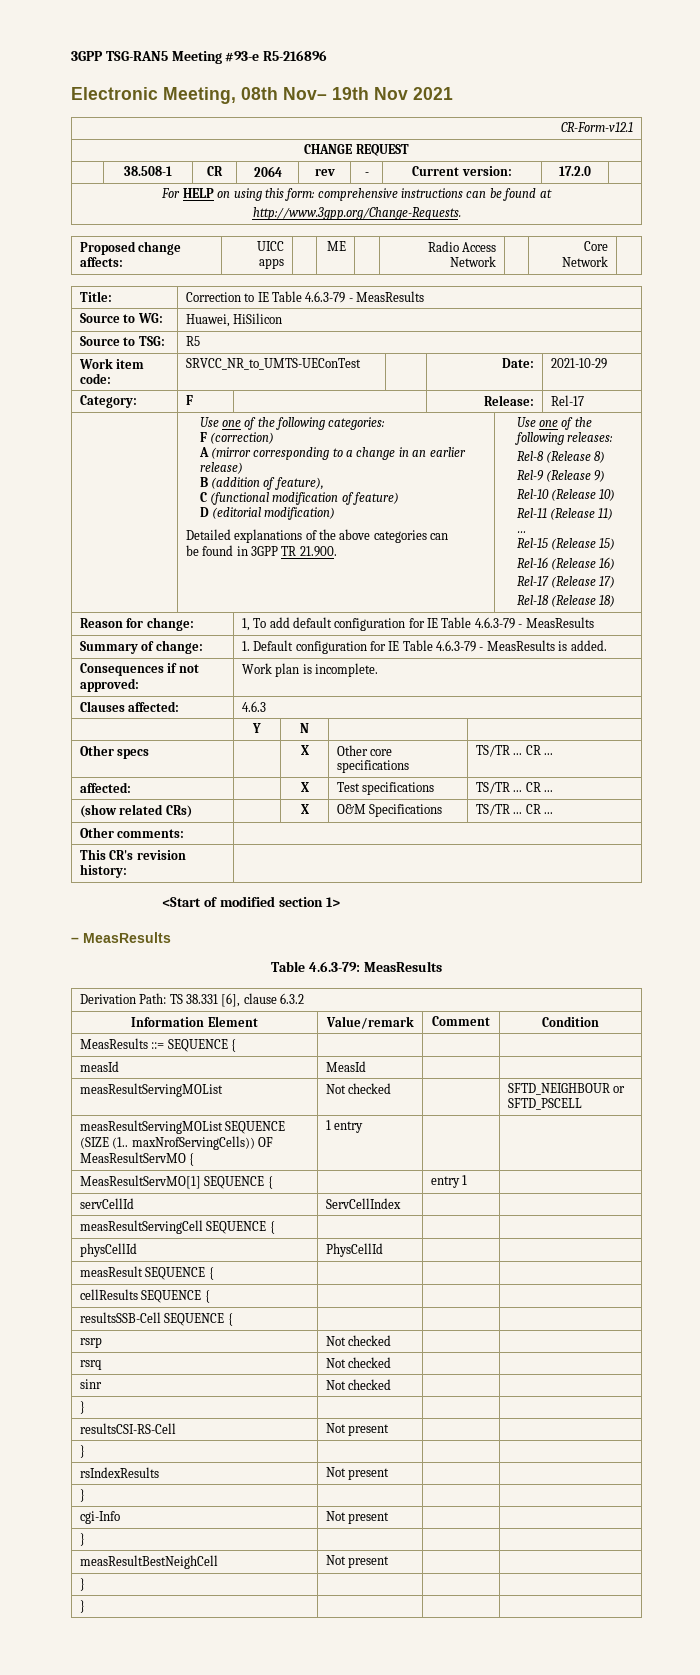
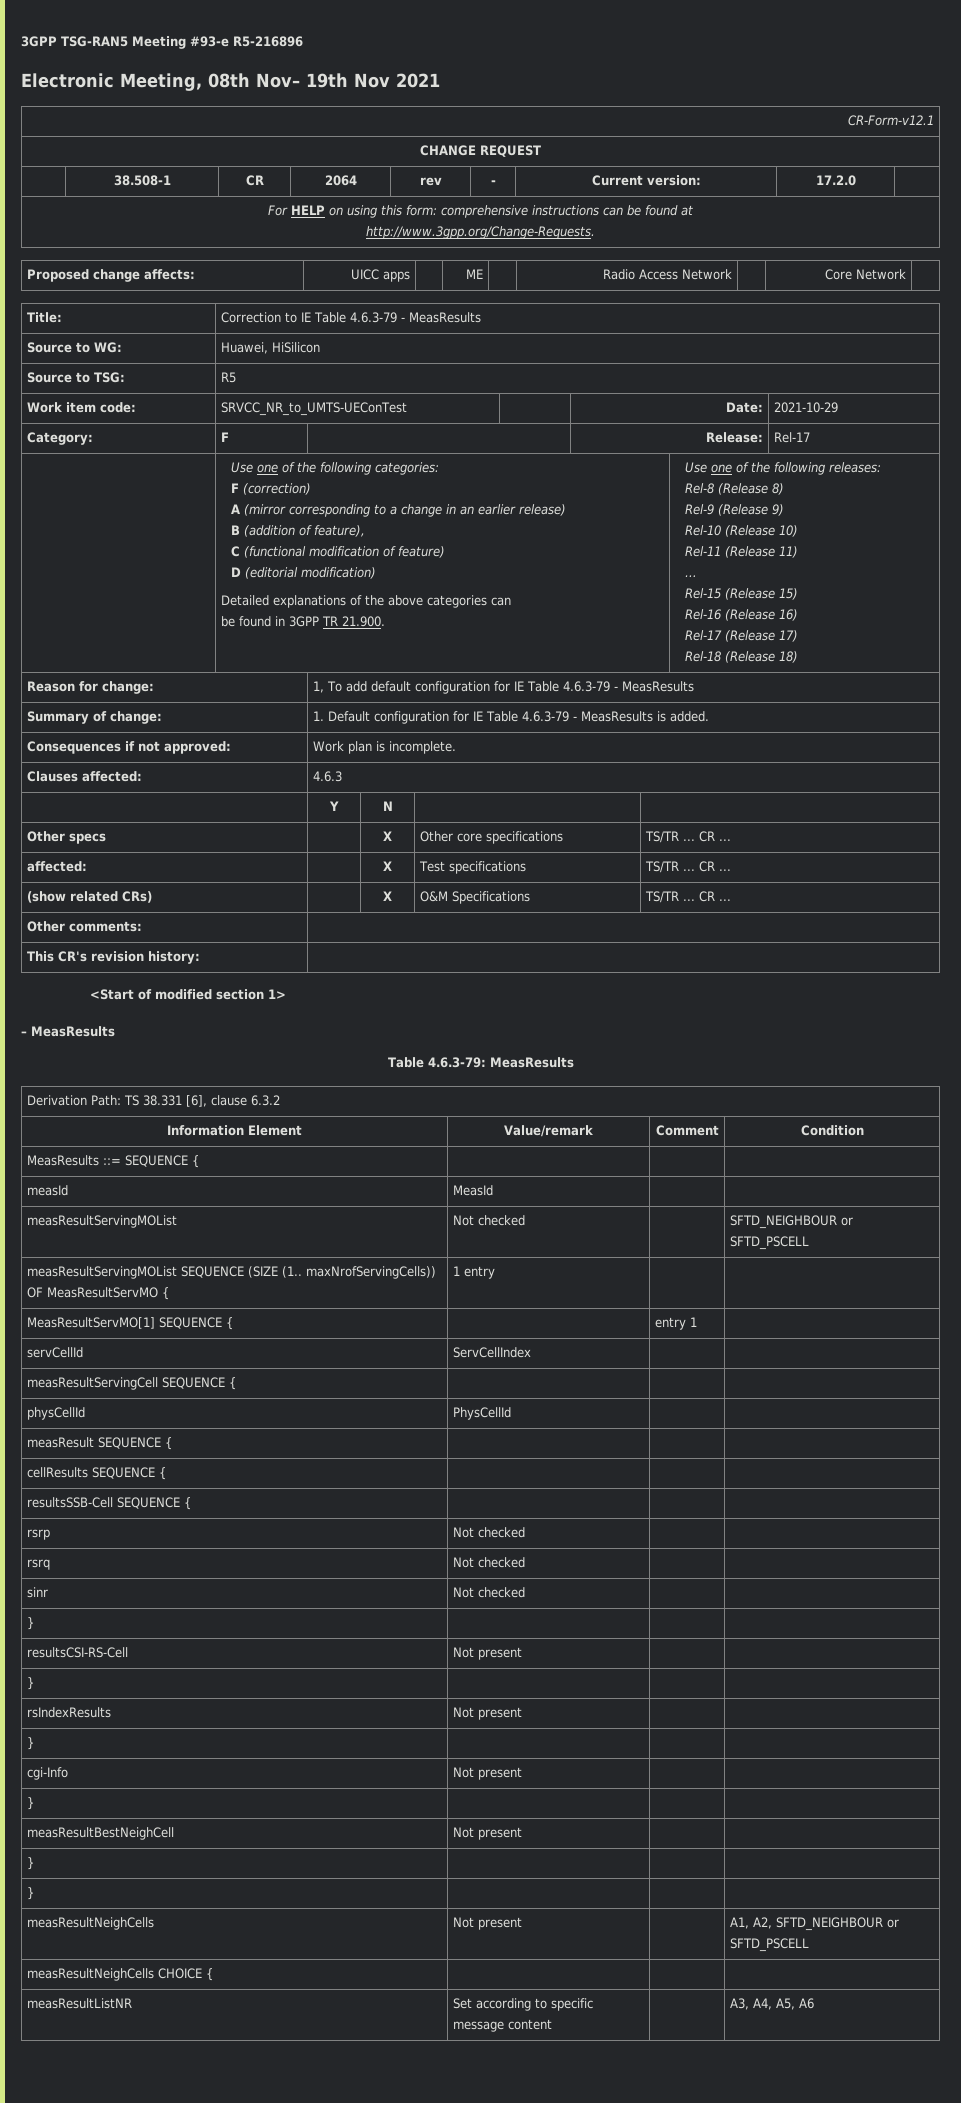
+ measResultNeighCells | Not present | | A1, A2, SFTD_NEIGHBOUR or SFTD_PSCELL
+ measResultNeighCells CHOICE { | | |
+ measResultListNR | Set according to specific message content | | A3, A4, A5, A6

